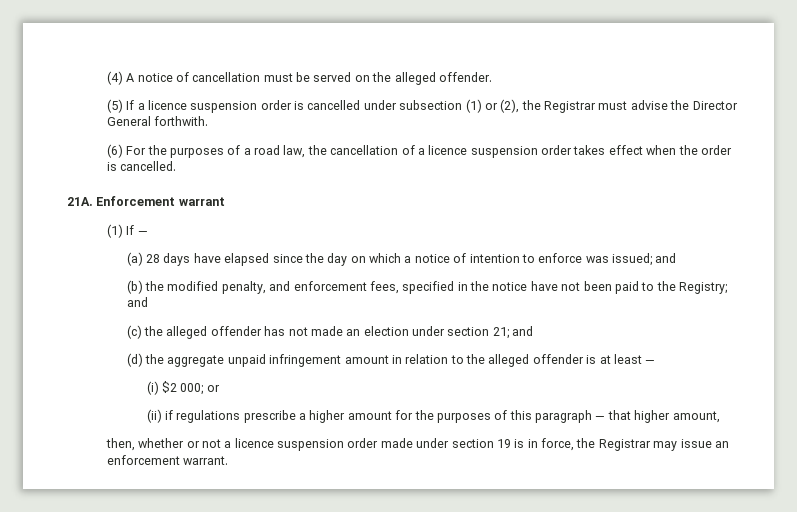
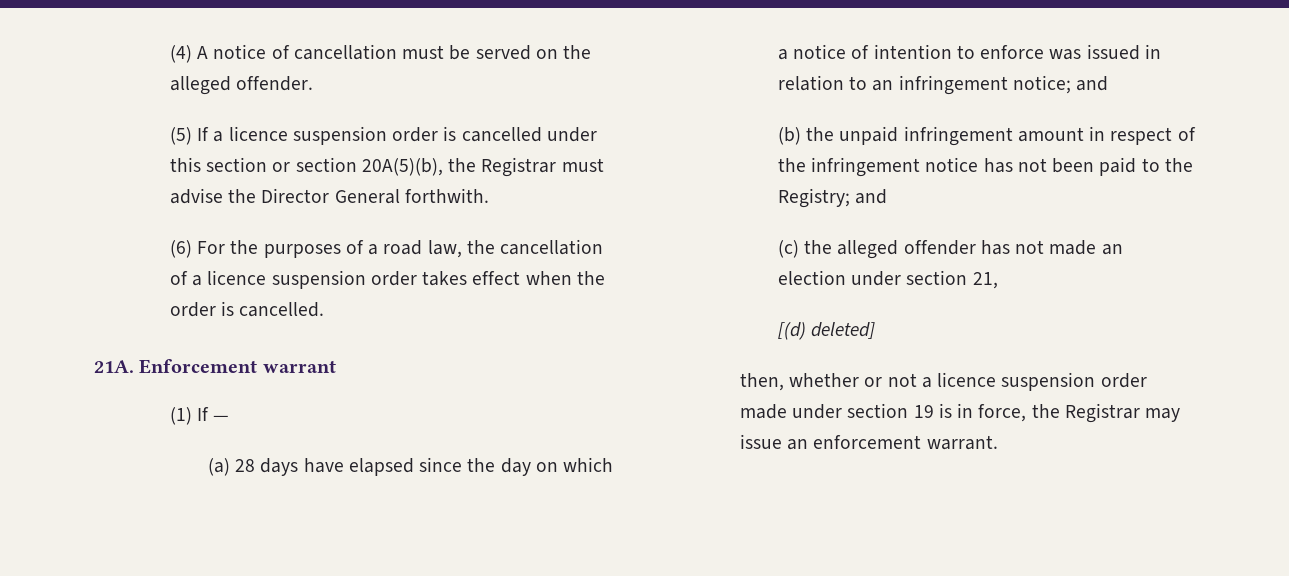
- (5) If a licence suspension order is cancelled under subsection (1) or (2), the Registrar must advise the Director General forthwith.
+ (5) If a licence suspension order is cancelled under this section or section 20A(5)(b), the Registrar must advise the Director General forthwith.
- (a) 28 days have elapsed since the day on which a notice of intention to enforce was issued; and
- (b) the modified penalty, and enforcement fees, specified in the notice have not been paid to the Registry; and
+ (a) 28 days have elapsed since the day on which a notice of intention to enforce was issued in relation to an infringement notice; and
+ (b) the unpaid infringement amount in respect of the infringement notice has not been paid to the Registry; and
- (c) the alleged offender has not made an election under section 21; and
- (d) the aggregate unpaid infringement amount in relation to the alleged offender is at least —
- (i) $2 000; or
- (ii) if regulations prescribe a higher amount for the purposes of this paragraph — that higher amount,
+ (c) the alleged offender has not made an election under section 21,
+ [(d) deleted]

